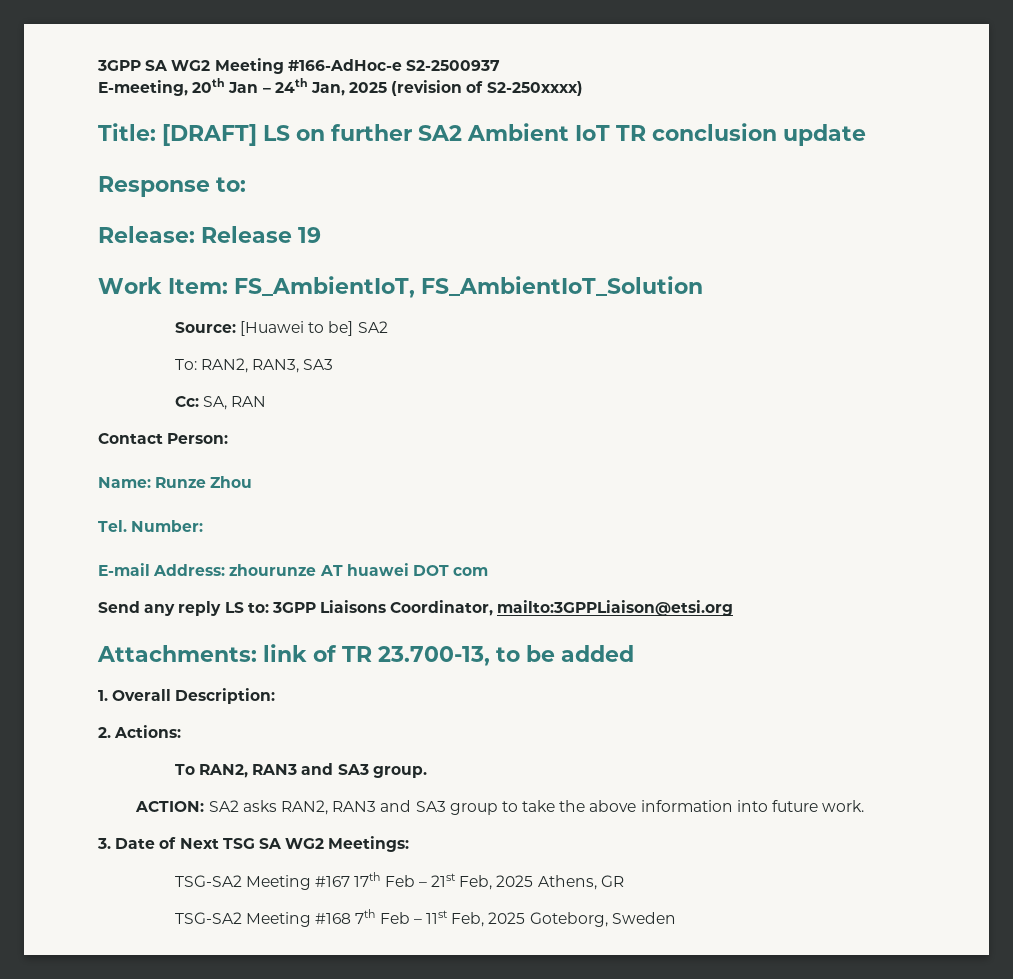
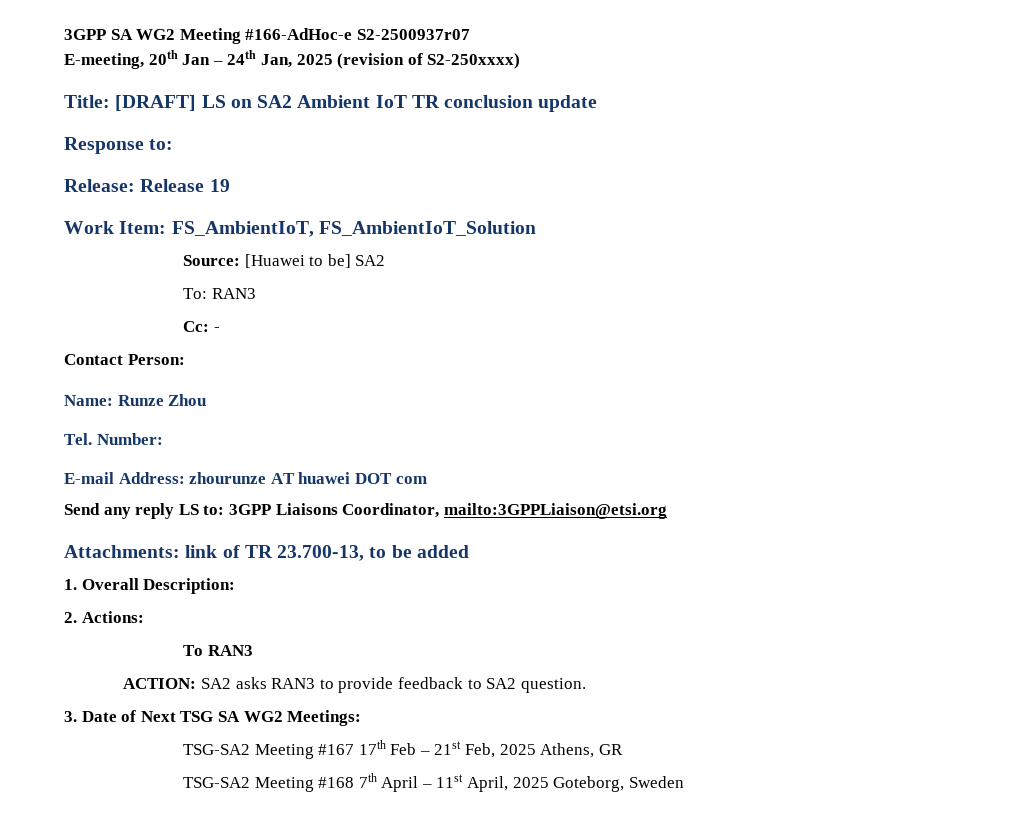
- 3GPP SA WG2 Meeting #166-AdHoc-e S2-2500937
+ 3GPP SA WG2 Meeting #166-AdHoc-e S2-2500937r07
- Title: [DRAFT] LS on further SA2 Ambient IoT TR conclusion update
+ Title: [DRAFT] LS on SA2 Ambient IoT TR conclusion update
- To: RAN2, RAN3, SA3
+ To: RAN3
- Cc: SA, RAN
+ Cc: -
- To RAN2, RAN3 and SA3 group.
+ To RAN3
- ACTION: SA2 asks RAN2, RAN3 and SA3 group to take the above information into future work.
+ ACTION: SA2 asks RAN3 to provide feedback to SA2 question.
- TSG-SA2 Meeting #168 7th Feb – 11st Feb, 2025 Goteborg, Sweden
+ TSG-SA2 Meeting #168 7th April – 11st April, 2025 Goteborg, Sweden

